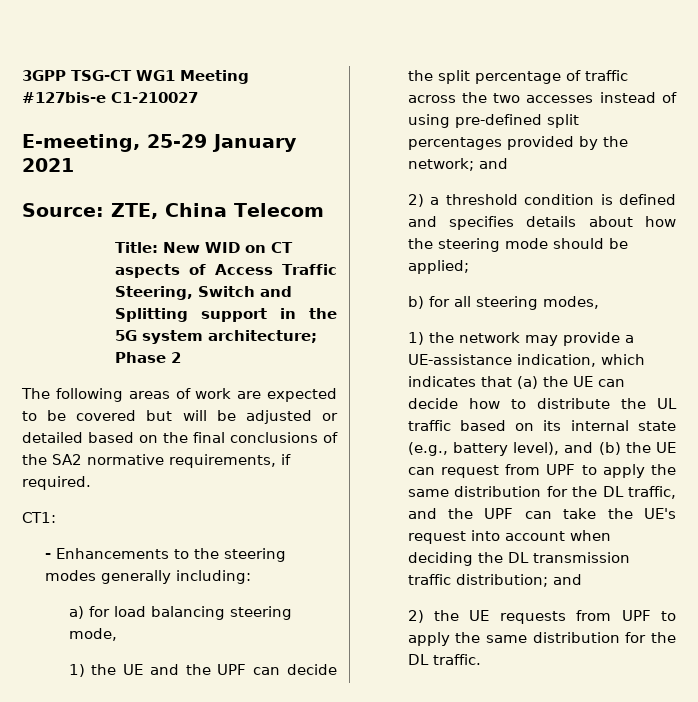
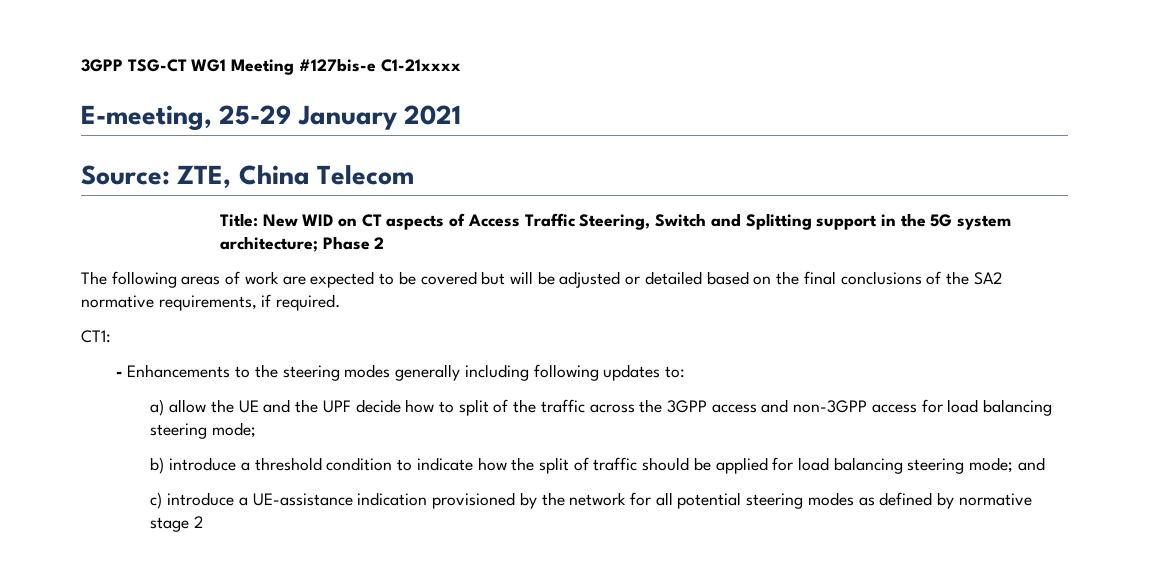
- 3GPP TSG-CT WG1 Meeting #127bis-e C1-210027
+ 3GPP TSG-CT WG1 Meeting #127bis-e C1-21xxxx
- - Enhancements to the steering modes generally including:
- a) for load balancing steering mode,
- 1) the UE and the UPF can decide the split percentage of traffic across the two accesses instead of using pre-defined split percentages provided by the network; and
- 2) a threshold condition is defined and specifies details about how the steering mode should be applied;
- b) for all steering modes,
- 1) the network may provide a UE-assistance indication, which indicates that (a) the UE can decide how to distribute the UL traffic based on its internal state (e.g., battery level), and (b) the UE can request from UPF to apply the same distribution for the DL traffic, and the UPF can take the UE's request into account when deciding the DL transmission traffic distribution; and
- 2) the UE requests from UPF to apply the same distribution for the DL traffic.
+ - Enhancements to the steering modes generally including following updates to:
+ a) allow the UE and the UPF decide how to split of the traffic across the 3GPP access and non-3GPP access for load balancing steering mode;
+ b) introduce a threshold condition to indicate how the split of traffic should be applied for load balancing steering mode; and
+ c) introduce a UE-assistance indication provisioned by the network for all potential steering modes as defined by normative stage 2

